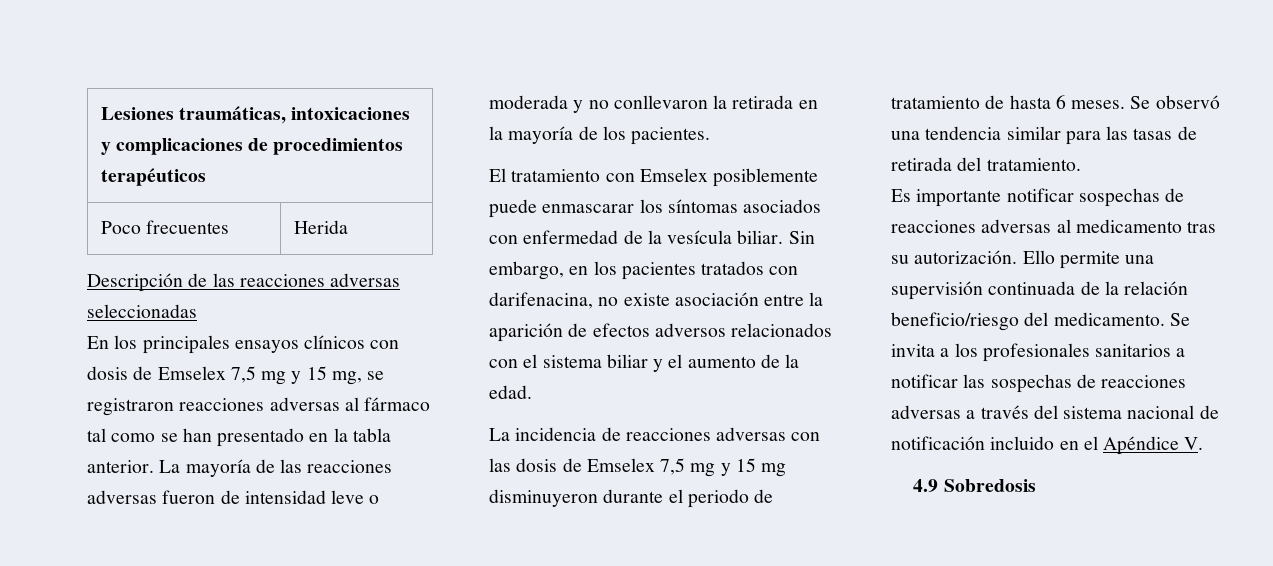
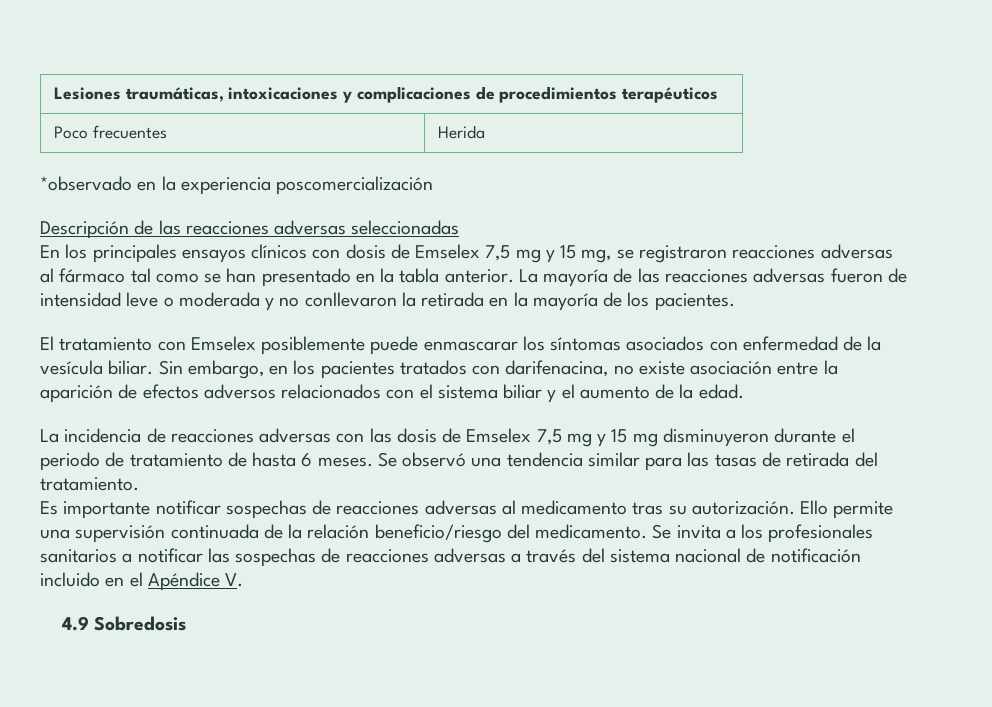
+ *observado en la experiencia poscomercialización

